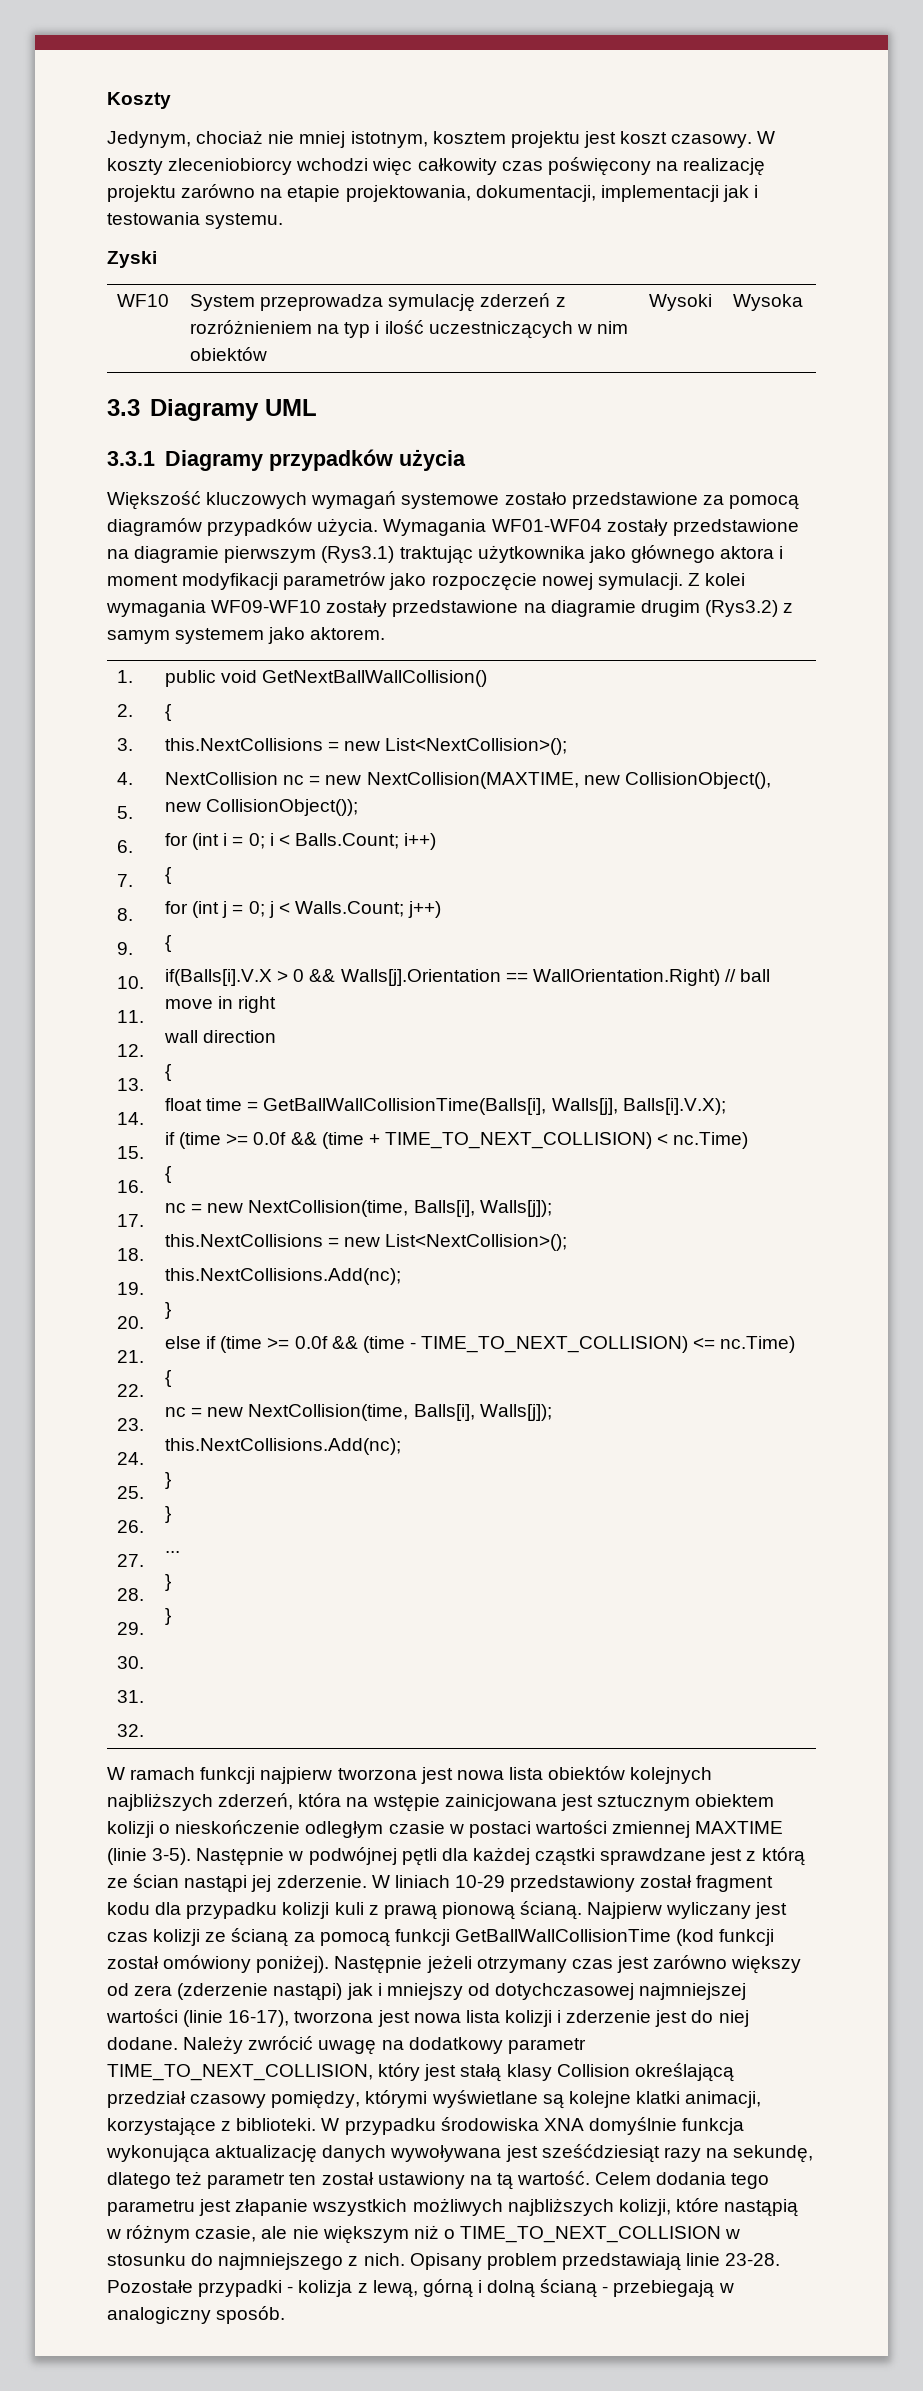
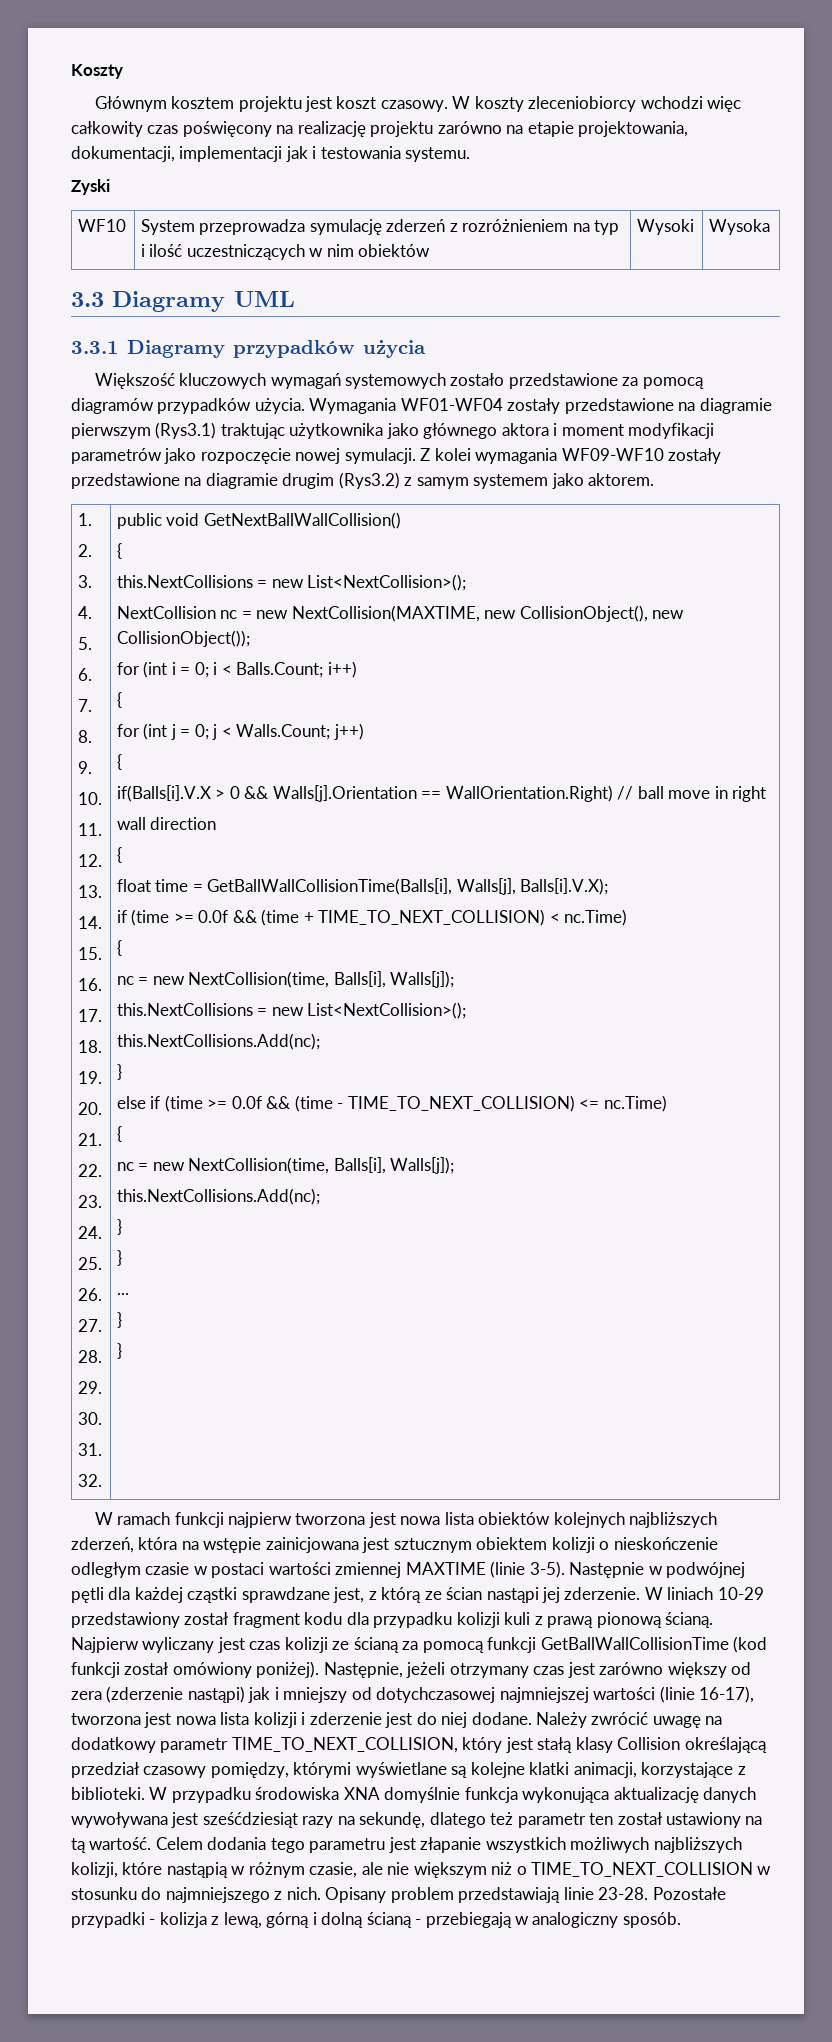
- Jedynym, chociaż nie mniej istotnym, kosztem projektu jest koszt czasowy.
+ Głównym kosztem projektu jest koszt czasowy.
- Większość kluczowych wymagań systemowe zostało przedstawione za pomocą diagramów przypadków użycia.
+ Większość kluczowych wymagań systemowych zostało przedstawione za pomocą diagramów przypadków użycia.
- Następnie w podwójnej pętli dla każdej cząstki sprawdzane jest z którą ze ścian nastąpi jej zderzenie.
+ Następnie w podwójnej pętli dla każdej cząstki sprawdzane jest, z którą ze ścian nastąpi jej zderzenie.
- Następnie jeżeli otrzymany czas jest zarówno większy od zera (zderzenie nastąpi) jak i mniejszy od dotychczasowej najmniejszej wartości (linie 16-17), tworzona jest nowa lista kolizji i zderzenie jest do niej dodane.
+ Następnie, jeżeli otrzymany czas jest zarówno większy od zera (zderzenie nastąpi) jak i mniejszy od dotychczasowej najmniejszej wartości (linie 16-17), tworzona jest nowa lista kolizji i zderzenie jest do niej dodane.

